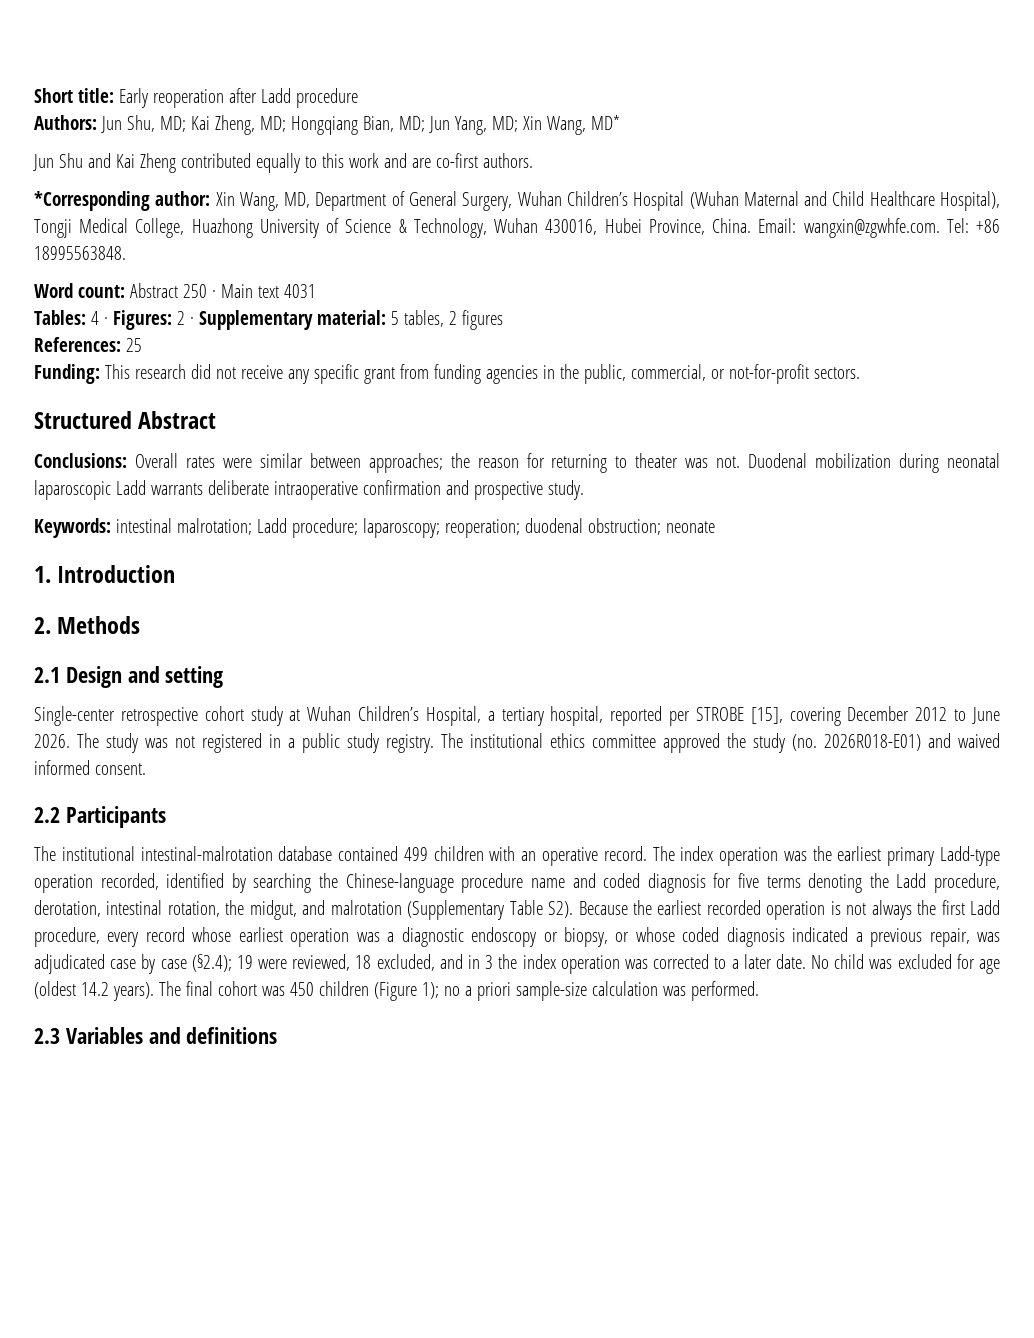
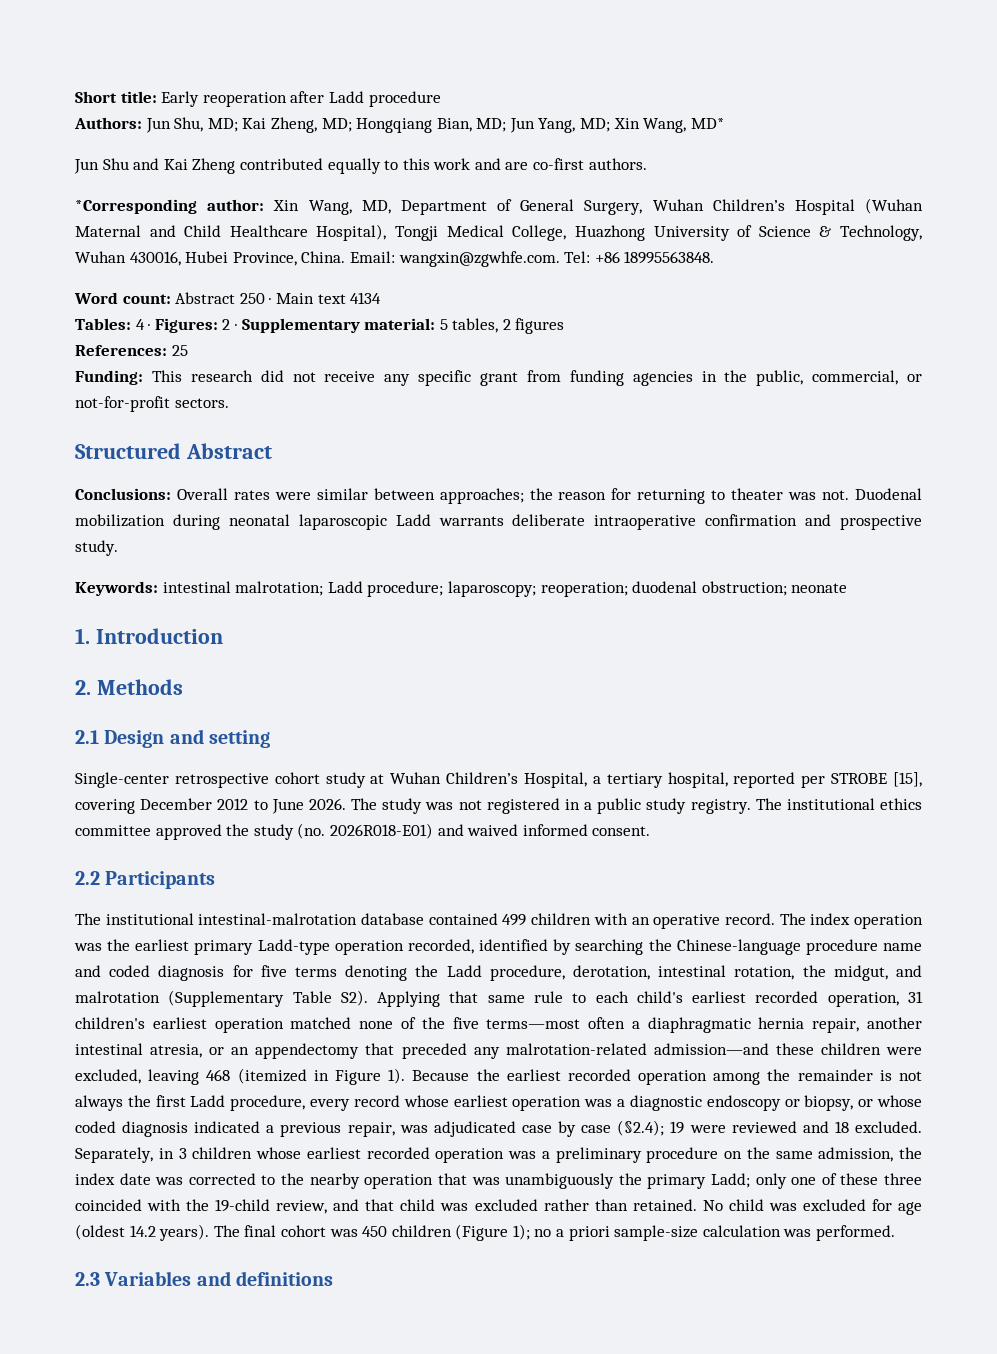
- Word count: Abstract 250 · Main text 4031
+ Word count: Abstract 250 · Main text 4134
- The index operation was the earliest primary Ladd-type operation recorded, identified by searching the Chinese-language procedure name and coded diagnosis for five terms denoting the Ladd procedure, derotation, intestinal rotation, the midgut, and malrotation (Supplementary Table S2). Because the earliest recorded operation is not always the first Ladd procedure, every record whose earliest operation was a diagnostic endoscopy or biopsy, or whose coded diagnosis indicated a previous repair, was adjudicated case by case (§2.4);
+ The index operation was the earliest primary Ladd-type operation recorded, identified by searching the Chinese-language procedure name and coded diagnosis for five terms denoting the Ladd procedure, derotation, intestinal rotation, the midgut, and malrotation (Supplementary Table S2). Applying that same rule to each child's earliest recorded operation, 31 children's earliest operation matched none of the five terms—most often a diaphragmatic hernia repair, another intestinal atresia, or an appendectomy that preceded any malrotation-related admission—and these children were excluded, leaving 468 (itemized in Figure 1). Because the earliest recorded operation among the remainder is not always the first Ladd procedure, every record whose earliest operation was a diagnostic endoscopy or biopsy, or whose coded diagnosis indicated a previous repair, was adjudicated case by case (§2.4);
- 19 were reviewed, 18 excluded, and in 3 the index operation was corrected to a later date.
+ 19 were reviewed and 18 excluded. Separately, in 3 children whose earliest recorded operation was a preliminary procedure on the same admission, the index date was corrected to the nearby operation that was unambiguously the primary Ladd; only one of these three coincided with the 19-child review, and that child was excluded rather than retained.

